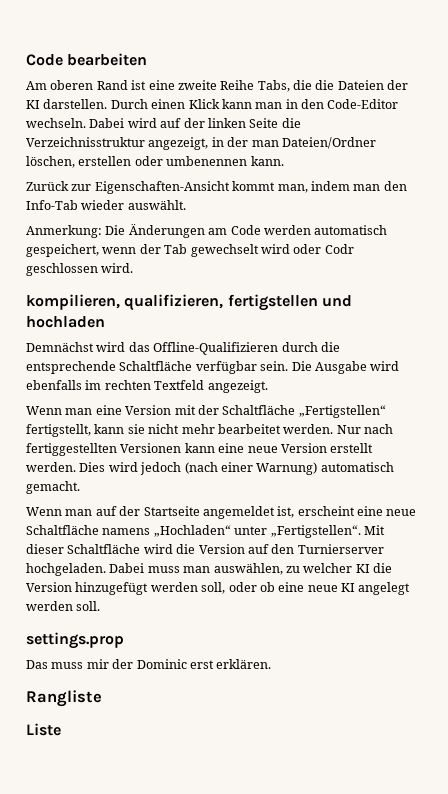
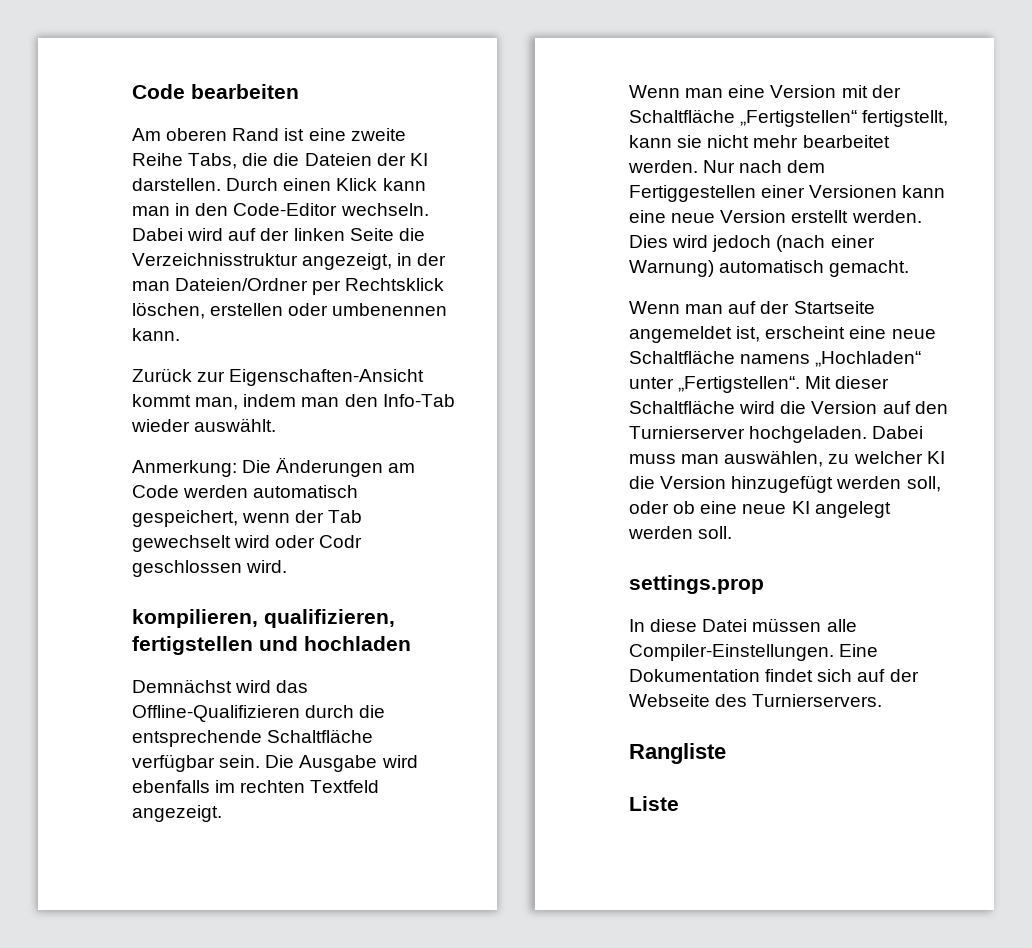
- Dabei wird auf der linken Seite die Verzeichnisstruktur angezeigt, in der man Dateien/Ordner löschen, erstellen oder umbenennen kann.
+ Dabei wird auf der linken Seite die Verzeichnisstruktur angezeigt, in der man Dateien/Ordner per Rechtsklick löschen, erstellen oder umbenennen kann.
- Nur nach fertiggestellten Versionen kann eine neue Version erstellt werden.
+ Nur nach dem Fertiggestellen einer Versionen kann eine neue Version erstellt werden.
- Das muss mir der Dominic erst erklären.
+ In diese Datei müssen alle Compiler-Einstellungen. Eine Dokumentation findet sich auf der Webseite des Turnierservers.

